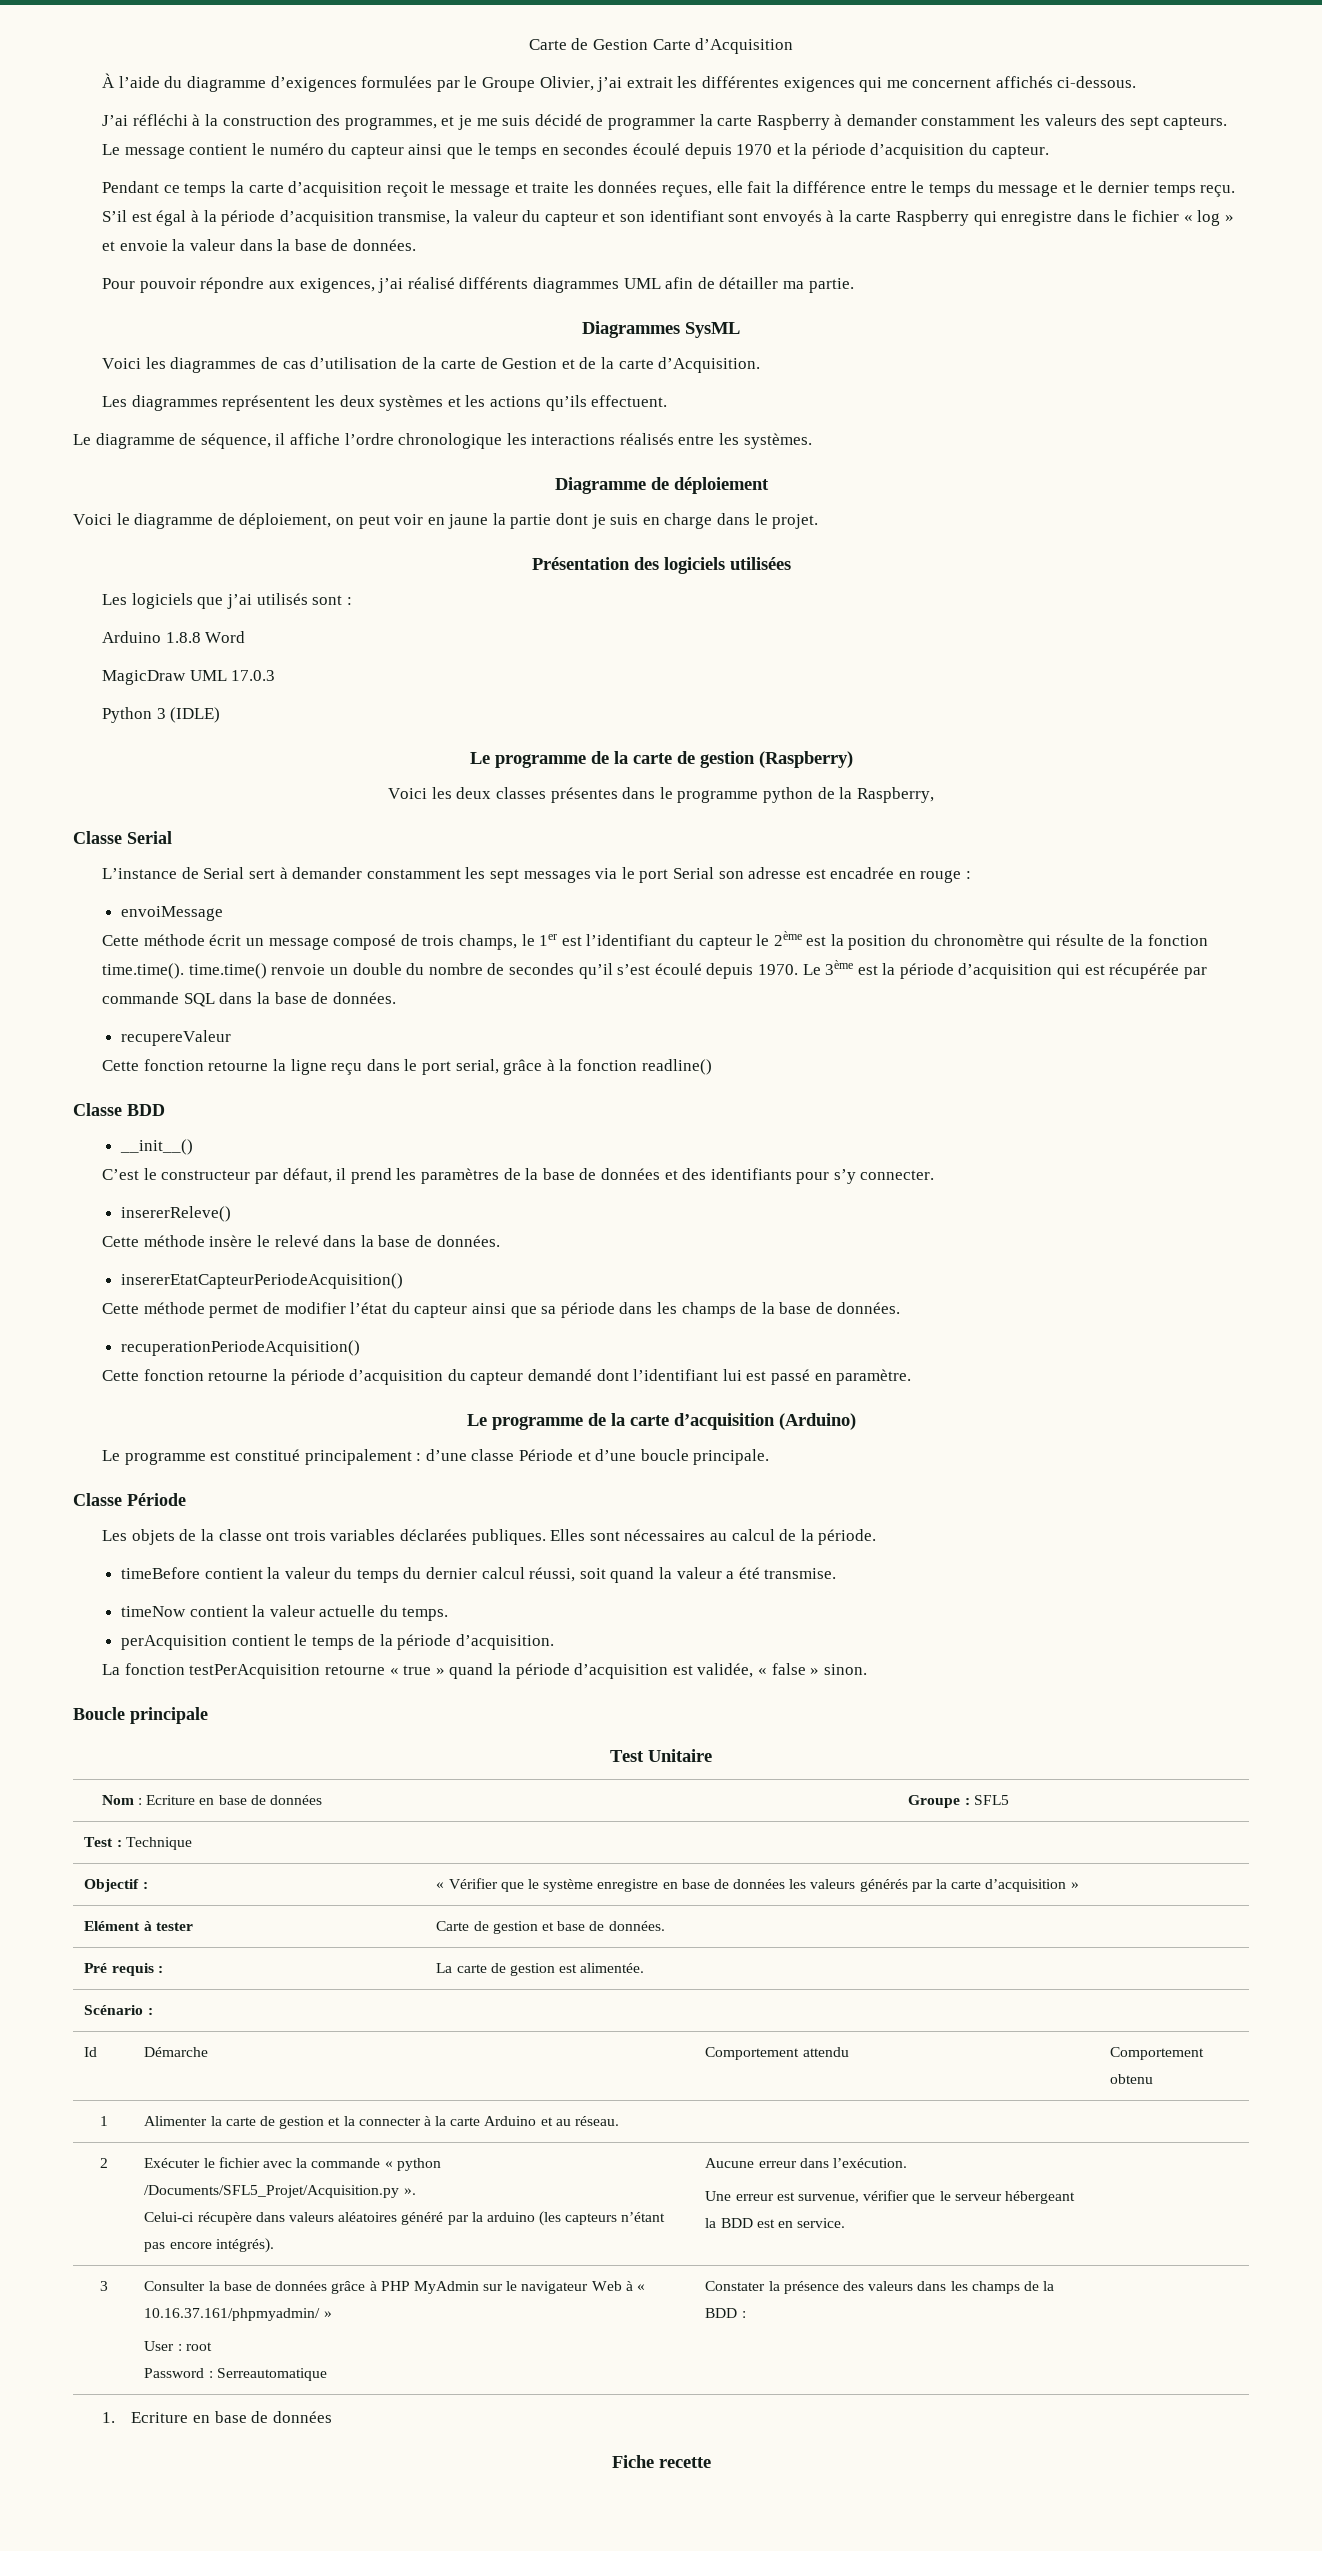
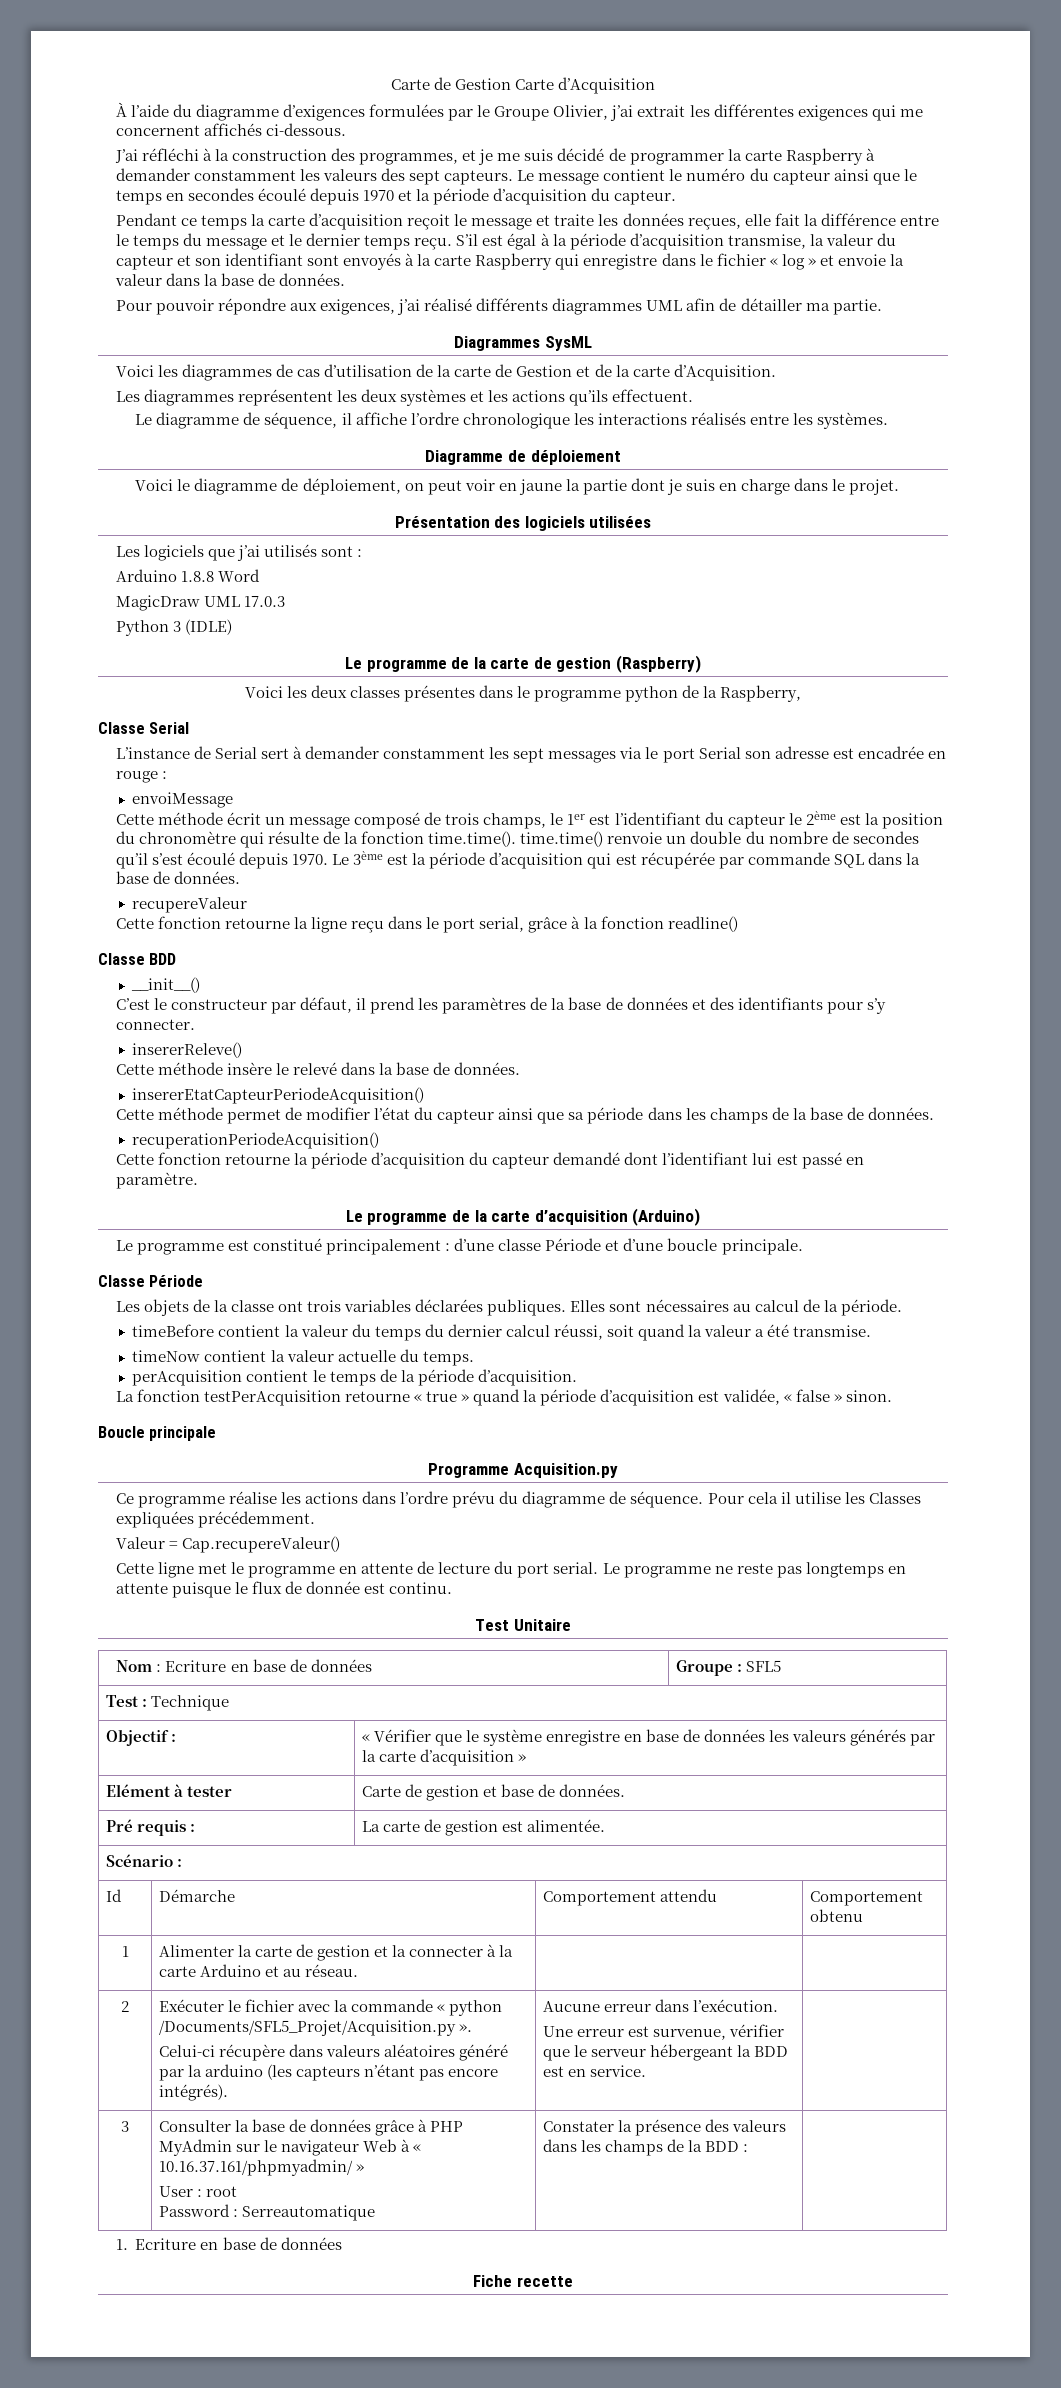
+ Programme Acquisition.py
+ Ce programme réalise les actions dans l’ordre prévu du diagramme de séquence. Pour cela il utilise les Classes expliquées précédemment.
+ Valeur = Cap.recupereValeur()
+ Cette ligne met le programme en attente de lecture du port serial. Le programme ne reste pas longtemps en attente puisque le flux de donnée est continu.

